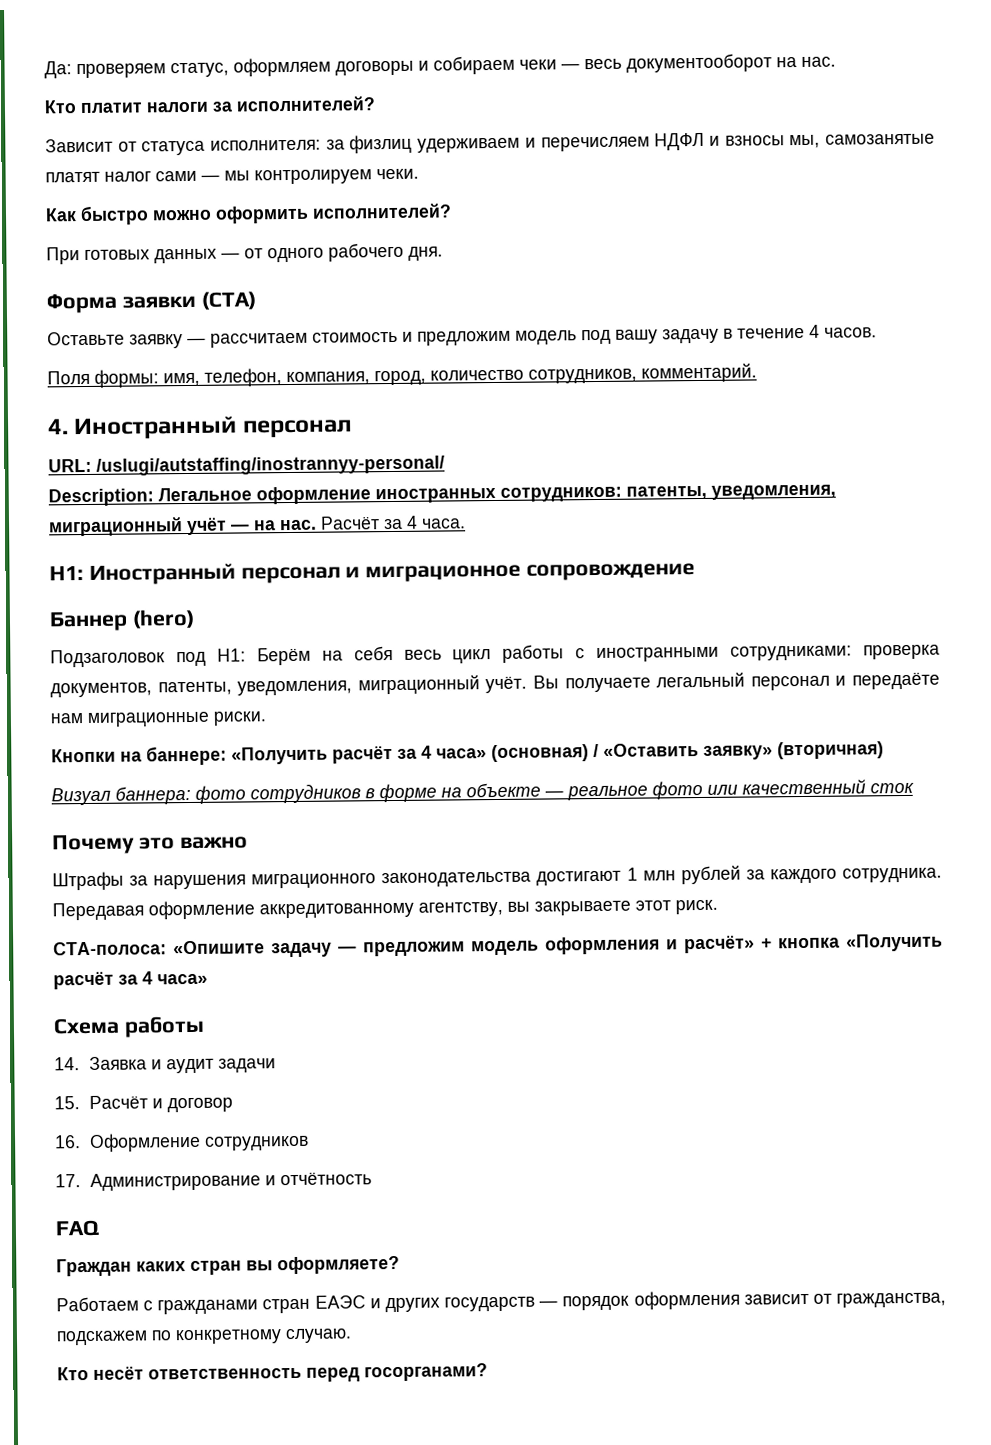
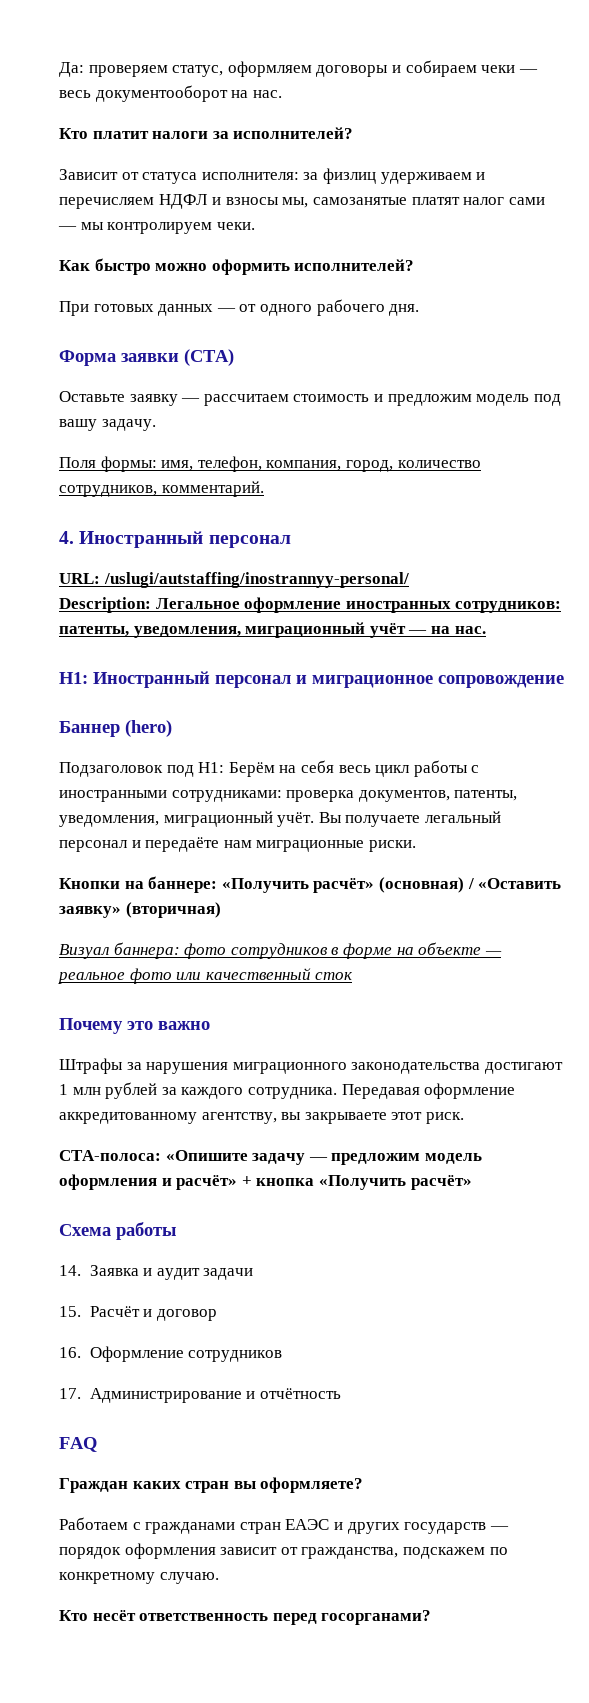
- Оставьте заявку — рассчитаем стоимость и предложим модель под вашу задачу в течение 4 часов.
+ Оставьте заявку — рассчитаем стоимость и предложим модель под вашу задачу.
- Расчёт за 4 часа.
- Кнопки на баннере: «Получить расчёт за 4 часа» (основная) / «Оставить заявку» (вторичная)
+ Кнопки на баннере: «Получить расчёт» (основная) / «Оставить заявку» (вторичная)
- CTA-полоса: «Опишите задачу — предложим модель оформления и расчёт» + кнопка «Получить расчёт за 4 часа»
+ CTA-полоса: «Опишите задачу — предложим модель оформления и расчёт» + кнопка «Получить расчёт»

